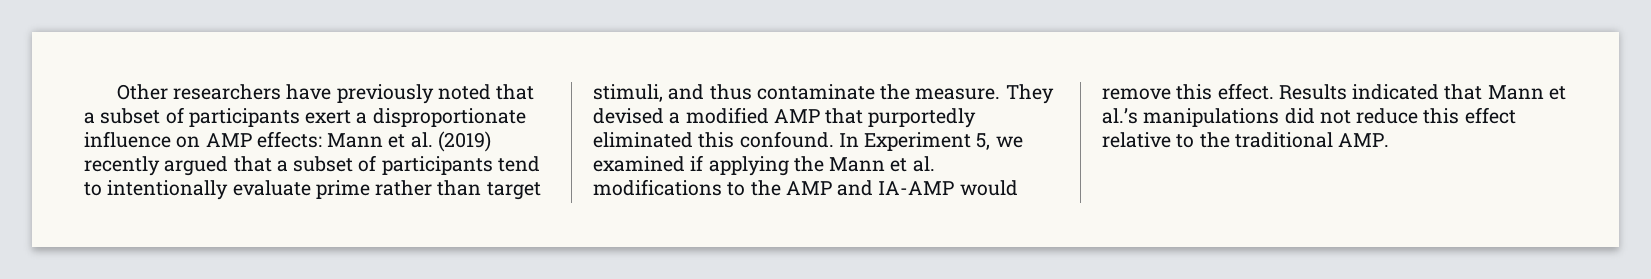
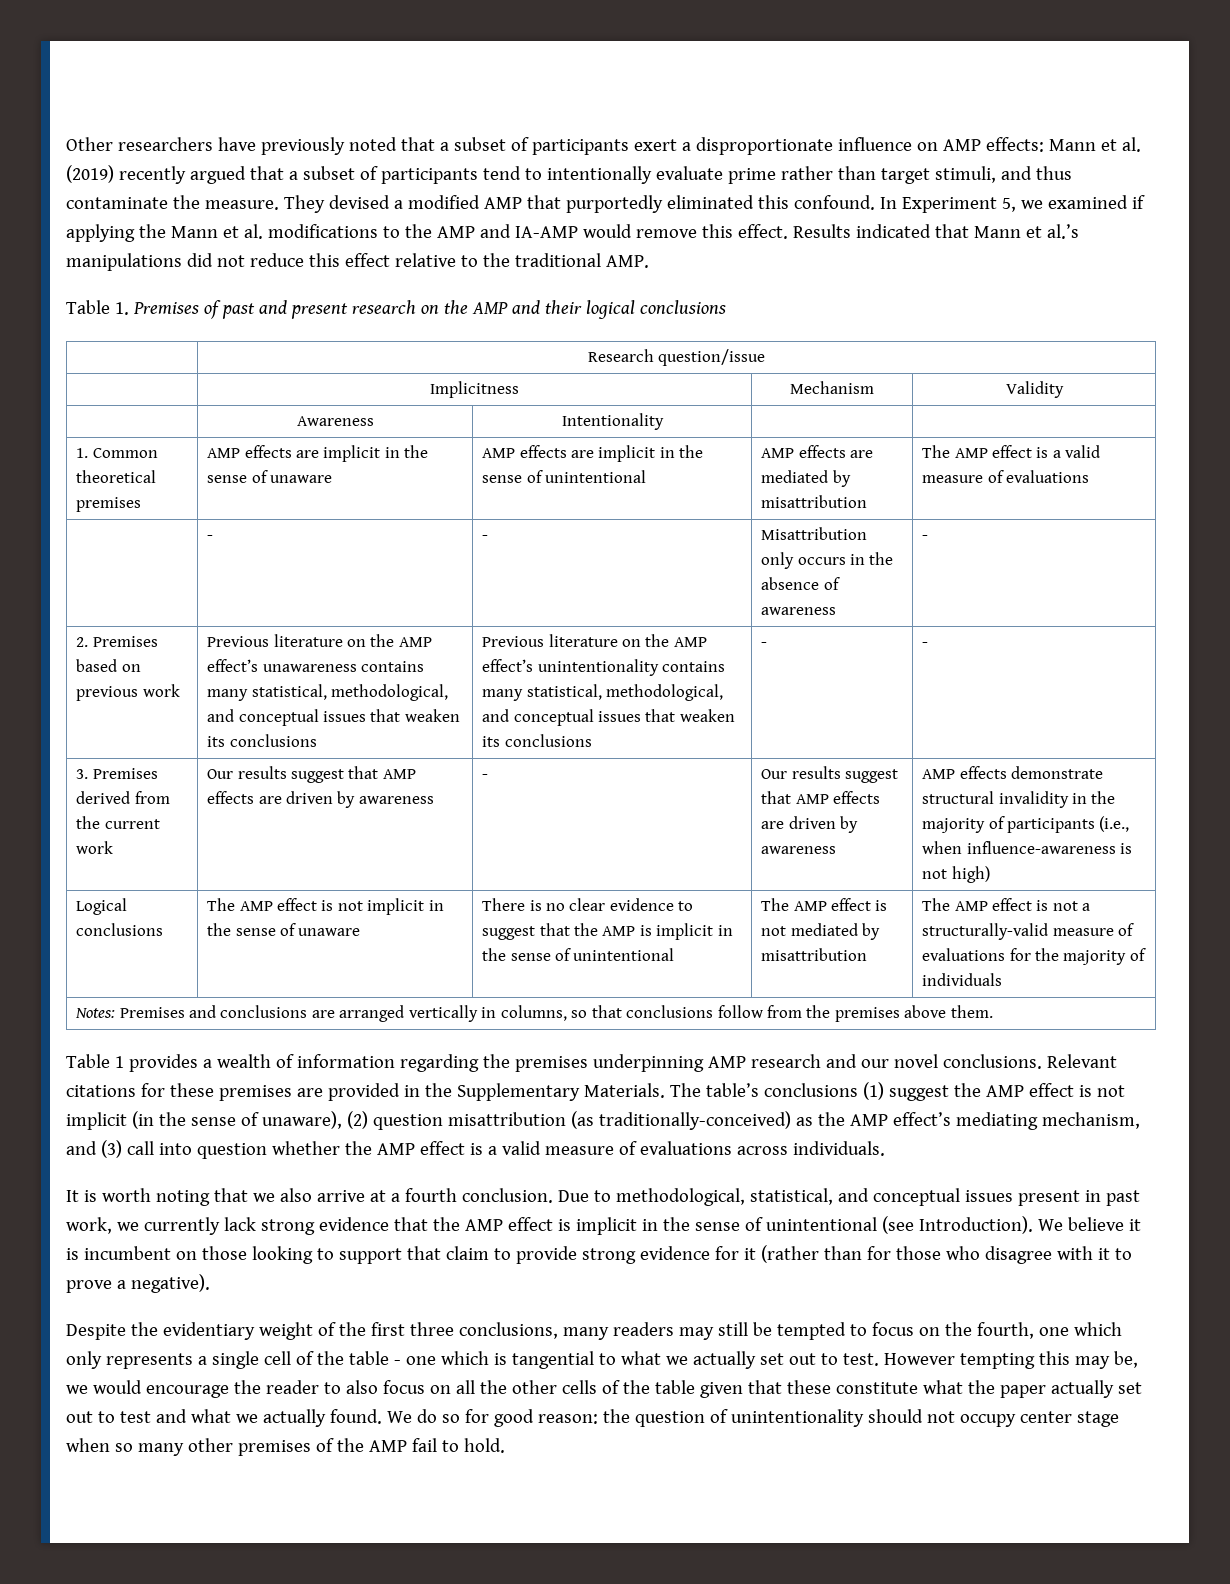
+ Table 1. Premises of past and present research on the AMP and their logical conclusions
+ | Research question/issue
+ | Implicitness | Mechanism | Validity
+ | Awareness | Intentionality | |
+ 1. Common theoretical premises | AMP effects are implicit in the sense of unaware | AMP effects are implicit in the sense of unintentional | AMP effects are mediated by misattribution | The AMP effect is a valid measure of evaluations
+ | - | - | Misattribution only occurs in the absence of awareness | -
+ 2. Premises based on previous work | Previous literature on the AMP effect’s unawareness contains many statistical, methodological, and conceptual issues that weaken its conclusions | Previous literature on the AMP effect’s unintentionality contains many statistical, methodological, and conceptual issues that weaken its conclusions | - | -
+ 3. Premises derived from the current work | Our results suggest that AMP effects are driven by awareness | - | Our results suggest that AMP effects are driven by awareness | AMP effects demonstrate structural invalidity in the majority of participants (i.e., when influence-awareness is not high)
+ Logical conclusions | The AMP effect is not implicit in the sense of unaware | There is no clear evidence to suggest that the AMP is implicit in the sense of unintentional | The AMP effect is not mediated by misattribution | The AMP effect is not a structurally-valid measure of evaluations for the majority of individuals
+ Notes: Premises and conclusions are arranged vertically in columns, so that conclusions follow from the premises above them.
+ Table 1 provides a wealth of information regarding the premises underpinning AMP research and our novel conclusions. Relevant citations for these premises are provided in the Supplementary Materials. The table’s conclusions (1) suggest the AMP effect is not implicit (in the sense of unaware), (2) question misattribution (as traditionally-conceived) as the AMP effect’s mediating mechanism, and (3) call into question whether the AMP effect is a valid measure of evaluations across individuals.
+ It is worth noting that we also arrive at a fourth conclusion. Due to methodological, statistical, and conceptual issues present in past work, we currently lack strong evidence that the AMP effect is implicit in the sense of unintentional (see Introduction). We believe it is incumbent on those looking to support that claim to provide strong evidence for it (rather than for those who disagree with it to prove a negative).
+ Despite the evidentiary weight of the first three conclusions, many readers may still be tempted to focus on the fourth, one which only represents a single cell of the table - one which is tangential to what we actually set out to test. However tempting this may be, we would encourage the reader to also focus on all the other cells of the table given that these constitute what the paper actually set out to test and what we actually found. We do so for good reason: the question of unintentionality should not occupy center stage when so many other premises of the AMP fail to hold.

